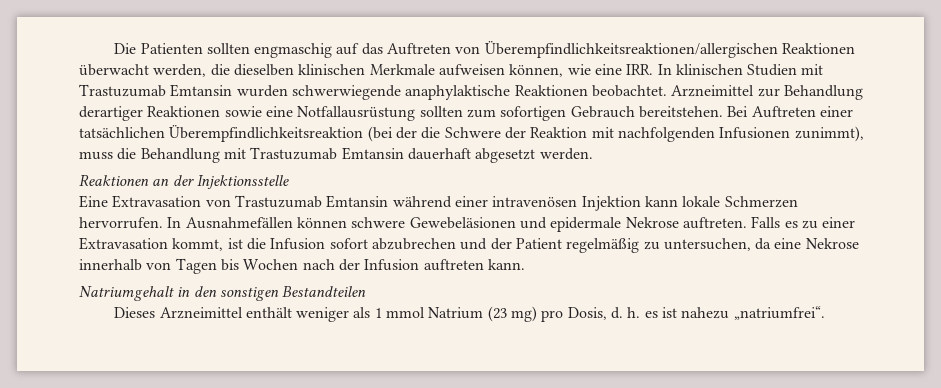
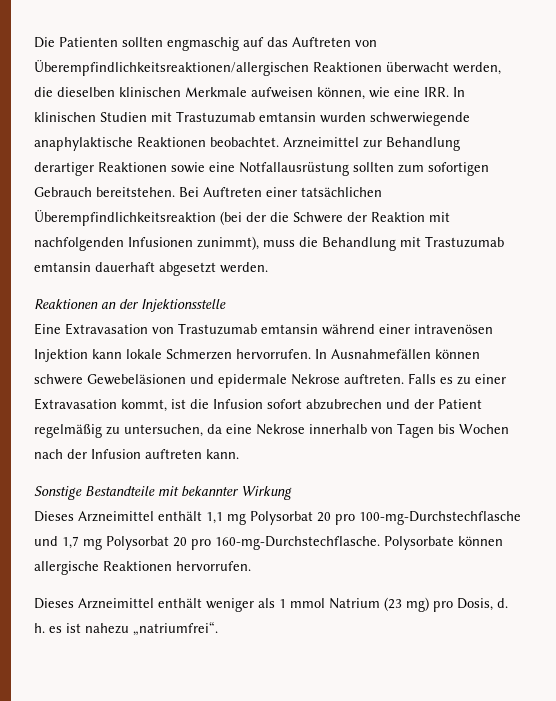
- Die Patienten sollten engmaschig auf das Auftreten von Überempfindlichkeitsreaktionen/allergischen Reaktionen überwacht werden, die dieselben klinischen Merkmale aufweisen können, wie eine IRR. In klinischen Studien mit Trastuzumab Emtansin wurden schwerwiegende anaphylaktische Reaktionen beobachtet.
+ Die Patienten sollten engmaschig auf das Auftreten von Überempfindlichkeitsreaktionen/allergischen Reaktionen überwacht werden, die dieselben klinischen Merkmale aufweisen können, wie eine IRR. In klinischen Studien mit Trastuzumab emtansin wurden schwerwiegende anaphylaktische Reaktionen beobachtet.
- Bei Auftreten einer tatsächlichen Überempfindlichkeitsreaktion (bei der die Schwere der Reaktion mit nachfolgenden Infusionen zunimmt), muss die Behandlung mit Trastuzumab Emtansin dauerhaft abgesetzt werden.
+ Bei Auftreten einer tatsächlichen Überempfindlichkeitsreaktion (bei der die Schwere der Reaktion mit nachfolgenden Infusionen zunimmt), muss die Behandlung mit Trastuzumab emtansin dauerhaft abgesetzt werden.
- Eine Extravasation von Trastuzumab Emtansin während einer intravenösen Injektion kann lokale Schmerzen hervorrufen.
+ Eine Extravasation von Trastuzumab emtansin während einer intravenösen Injektion kann lokale Schmerzen hervorrufen.
- Natriumgehalt in den sonstigen Bestandteilen
+ Sonstige Bestandteile mit bekannter Wirkung
+ Dieses Arzneimittel enthält 1,1 mg Polysorbat 20 pro 100-mg-Durchstechflasche und 1,7 mg Polysorbat 20 pro 160-mg-Durchstechflasche. Polysorbate können allergische Reaktionen hervorrufen.

